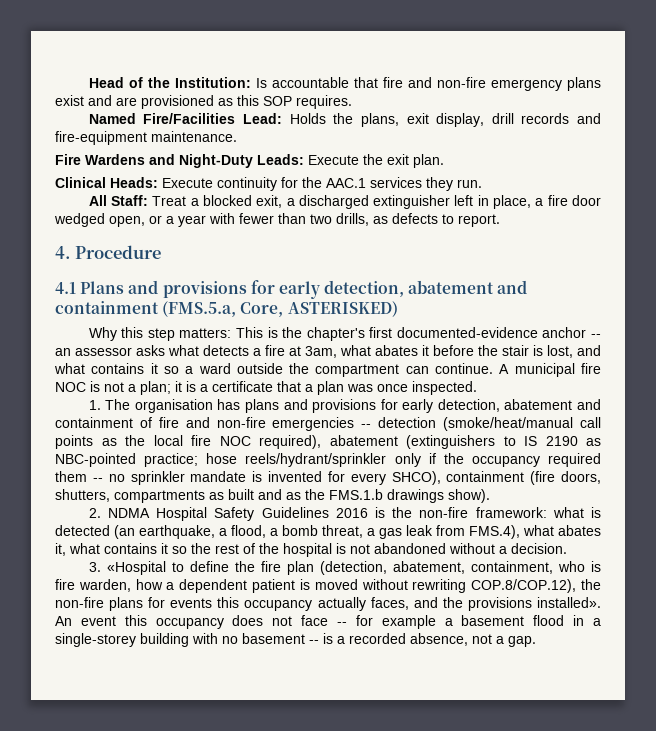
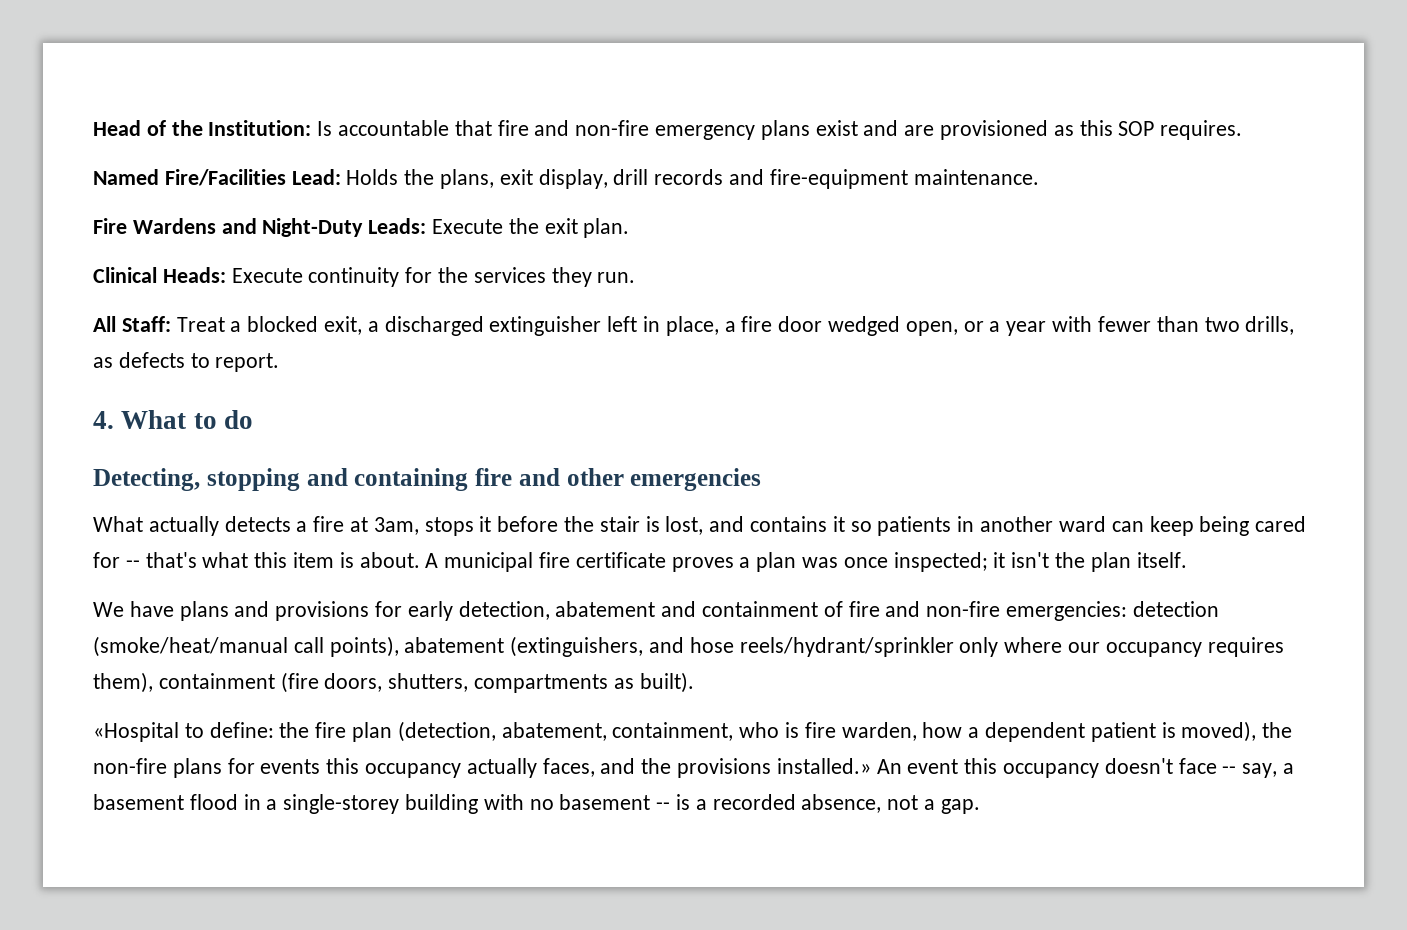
- Clinical Heads: Execute continuity for the AAC.1 services they run.
+ Clinical Heads: Execute continuity for the services they run.
- 4. Procedure
- 4.1 Plans and provisions for early detection, abatement and containment (FMS.5.a, Core, ASTERISKED)
- Why this step matters: This is the chapter's first documented-evidence anchor -- an assessor asks what detects a fire at 3am, what abates it before the stair is lost, and what contains it so a ward outside the compartment can continue. A municipal fire NOC is not a plan; it is a certificate that a plan was once inspected.
- 1. The organisation has plans and provisions for early detection, abatement and containment of fire and non-fire emergencies -- detection (smoke/heat/manual call points as the local fire NOC required), abatement (extinguishers to IS 2190 as NBC-pointed practice; hose reels/hydrant/sprinkler only if the occupancy required them -- no sprinkler mandate is invented for every SHCO), containment (fire doors, shutters, compartments as built and as the FMS.1.b drawings show).
- 2. NDMA Hospital Safety Guidelines 2016 is the non-fire framework: what is detected (an earthquake, a flood, a bomb threat, a gas leak from FMS.4), what abates it, what contains it so the rest of the hospital is not abandoned without a decision.
- 3. «Hospital to define the fire plan (detection, abatement, containment, who is fire warden, how a dependent patient is moved without rewriting COP.8/COP.12), the non-fire plans for events this occupancy actually faces, and the provisions installed».
+ 4. What to do
+ Detecting, stopping and containing fire and other emergencies
+ What actually detects a fire at 3am, stops it before the stair is lost, and contains it so patients in another ward can keep being cared for -- that's what this item is about. A municipal fire certificate proves a plan was once inspected; it isn't the plan itself.
+ We have plans and provisions for early detection, abatement and containment of fire and non-fire emergencies: detection (smoke/heat/manual call points), abatement (extinguishers, and hose reels/hydrant/sprinkler only where our occupancy requires them), containment (fire doors, shutters, compartments as built).
+ «Hospital to define: the fire plan (detection, abatement, containment, who is fire warden, how a dependent patient is moved), the non-fire plans for events this occupancy actually faces, and the provisions installed.»
- An event this occupancy does not face -- for example a basement flood in a single-storey building with no basement -- is a recorded absence, not a gap.
+ An event this occupancy doesn't face -- say, a basement flood in a single-storey building with no basement -- is a recorded absence, not a gap.

